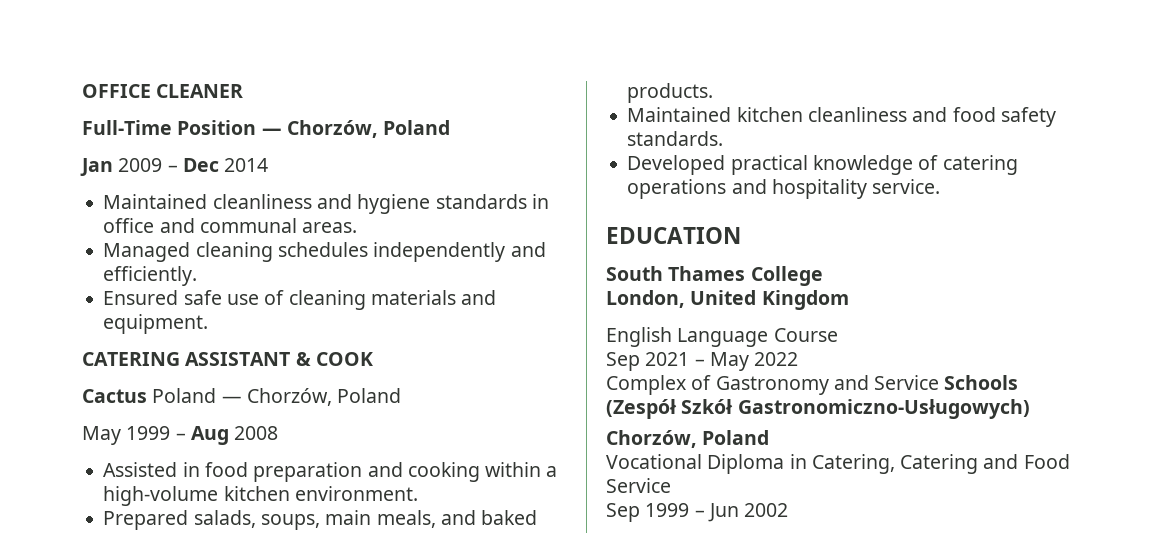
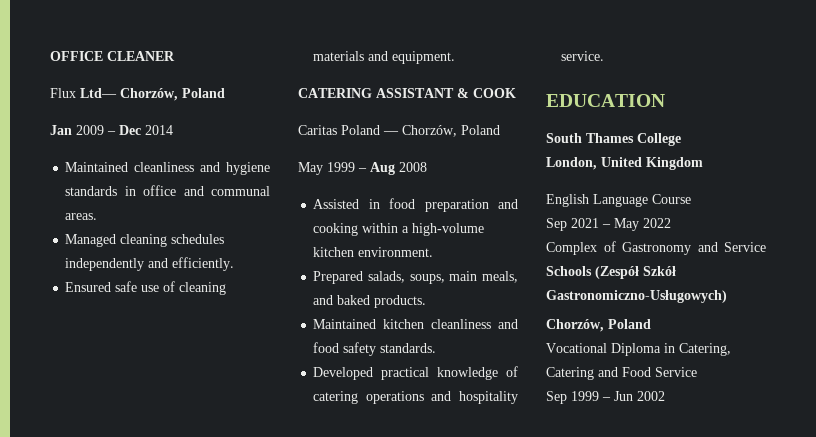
- Full-Time Position — Chorzów, Poland
+ Flux Ltd— Chorzów, Poland
- Cactus Poland — Chorzów, Poland
+ Caritas Poland — Chorzów, Poland

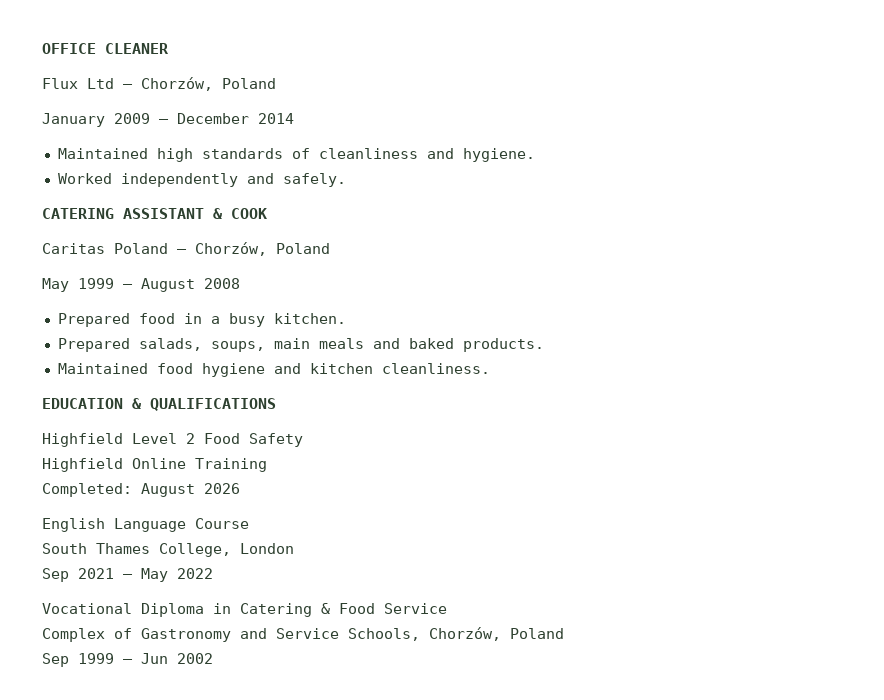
- Flux Ltd— Chorzów, Poland
- Jan 2009 – Dec 2014
+ Flux Ltd — Chorzów, Poland
+ January 2009 – December 2014
- Maintained cleanliness and hygiene standards in office and communal areas.
- Managed cleaning schedules independently and efficiently.
- Ensured safe use of cleaning materials and equipment.
+ Maintained high standards of cleanliness and hygiene.
+ Worked independently and safely.
- May 1999 – Aug 2008
+ May 1999 – August 2008
- Assisted in food preparation and cooking within a high-volume kitchen environment.
+ Prepared food in a busy kitchen.
- Prepared salads, soups, main meals, and baked products.
+ Prepared salads, soups, main meals and baked products.
- Maintained kitchen cleanliness and food safety standards.
- Developed practical knowledge of catering operations and hospitality service.
- EDUCATION
- South Thames College
- London, United Kingdom
+ Maintained food hygiene and kitchen cleanliness.
+ EDUCATION & QUALIFICATIONS
+ Highfield Level 2 Food Safety
+ Highfield Online Training
+ Completed: August 2026
+ South Thames College, London
+ Vocational Diploma in Catering & Food Service
- Complex of Gastronomy and Service Schools (Zespół Szkół Gastronomiczno-Usługowych)
- Chorzów, Poland
- Vocational Diploma in Catering, Catering and Food Service
+ Complex of Gastronomy and Service Schools, Chorzów, Poland

